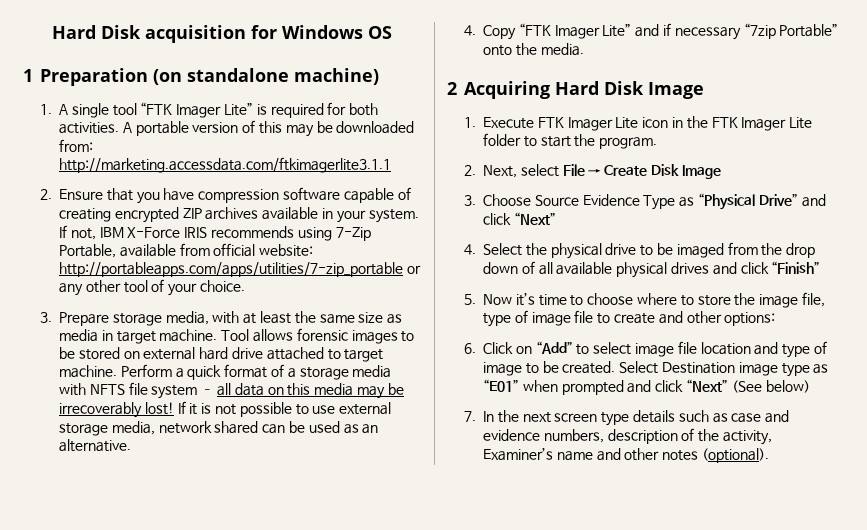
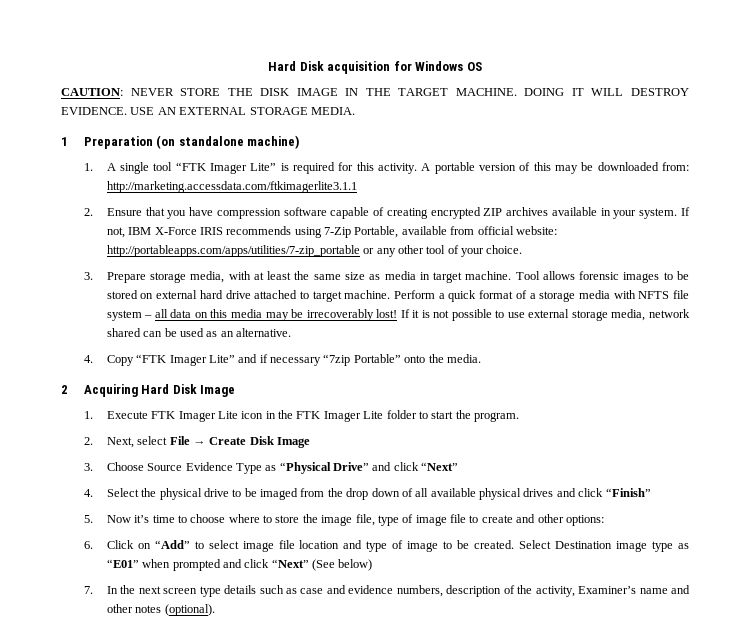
+ CAUTION: NEVER STORE THE DISK IMAGE IN THE TARGET MACHINE. DOING IT WILL DESTROY EVIDENCE. USE AN EXTERNAL STORAGE MEDIA.
- 1. A single tool “FTK Imager Lite” is required for both activities.
+ 1. A single tool “FTK Imager Lite” is required for this activity.

